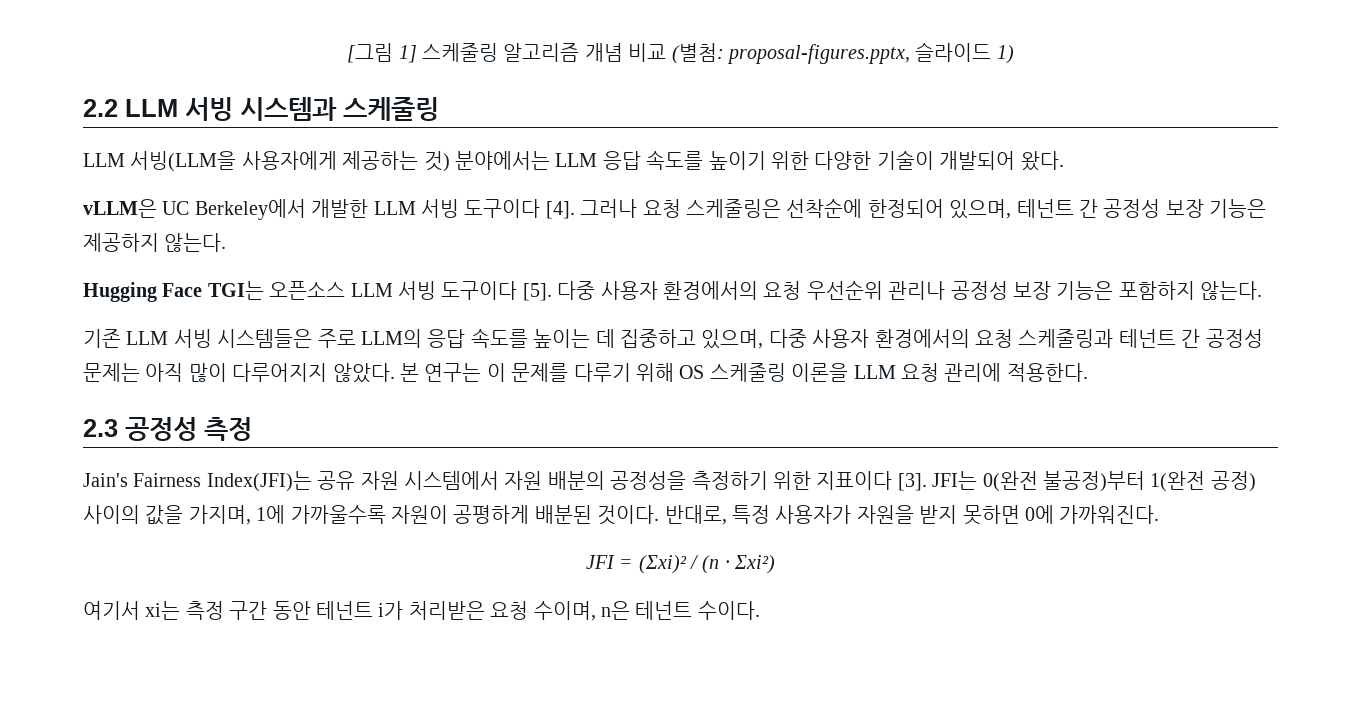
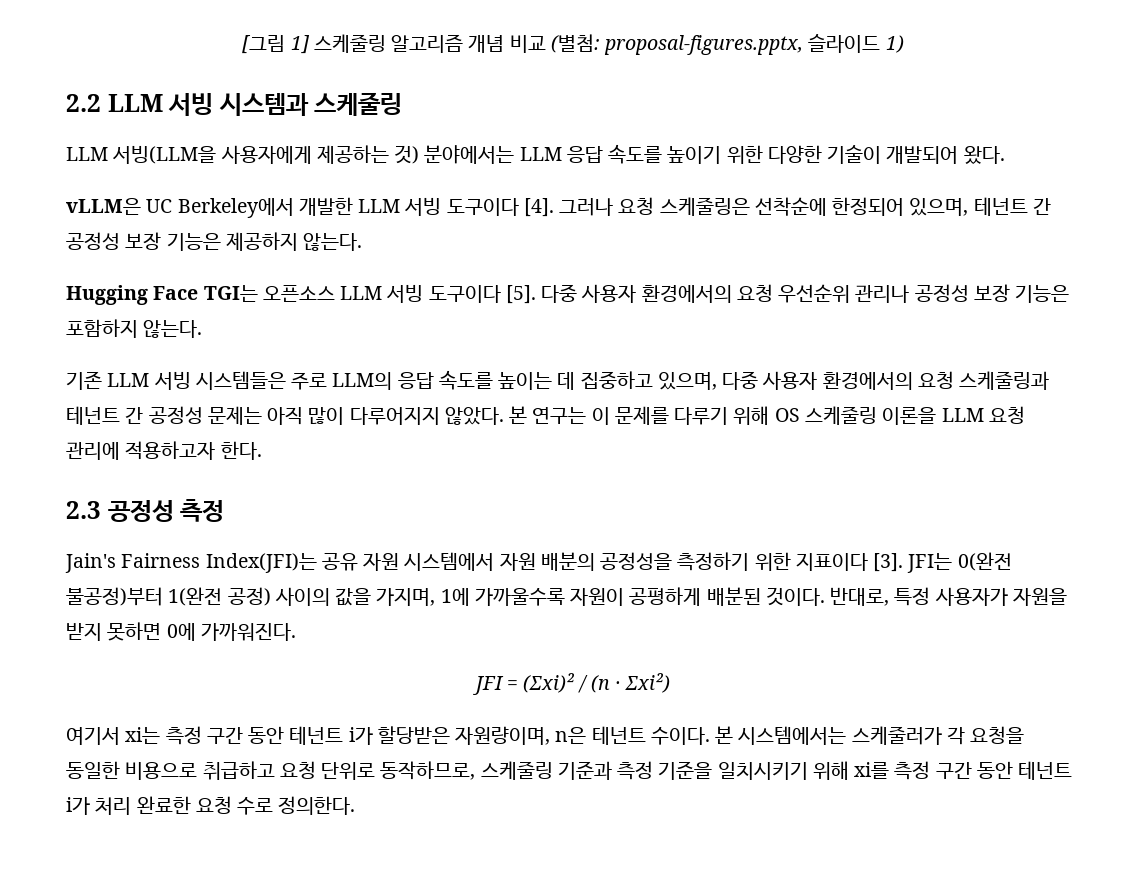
- 본 연구는 이 문제를 다루기 위해 OS 스케줄링 이론을 LLM 요청 관리에 적용한다.
+ 본 연구는 이 문제를 다루기 위해 OS 스케줄링 이론을 LLM 요청 관리에 적용하고자 한다.
- 여기서 xi는 측정 구간 동안 테넌트 i가 처리받은 요청 수이며, n은 테넌트 수이다.
+ 여기서 xi는 측정 구간 동안 테넌트 i가 할당받은 자원량이며, n은 테넌트 수이다. 본 시스템에서는 스케줄러가 각 요청을 동일한 비용으로 취급하고 요청 단위로 동작하므로, 스케줄링 기준과 측정 기준을 일치시키기 위해 xi를 측정 구간 동안 테넌트 i가 처리 완료한 요청 수로 정의한다.

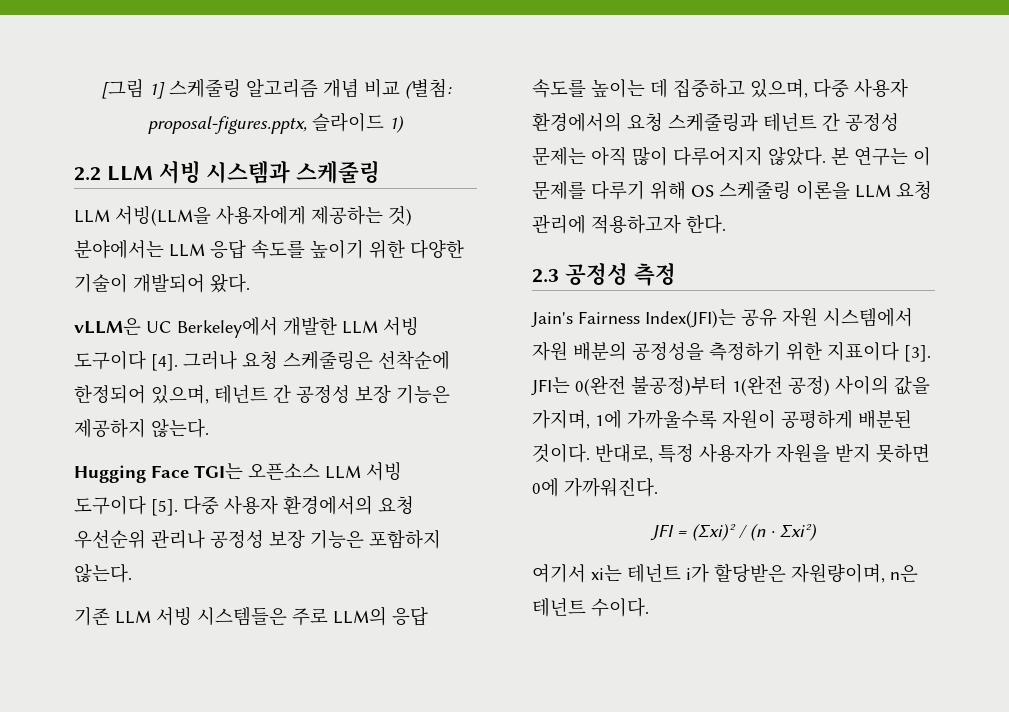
- 여기서 xi는 측정 구간 동안 테넌트 i가 할당받은 자원량이며, n은 테넌트 수이다. 본 시스템에서는 스케줄러가 각 요청을 동일한 비용으로 취급하고 요청 단위로 동작하므로, 스케줄링 기준과 측정 기준을 일치시키기 위해 xi를 측정 구간 동안 테넌트 i가 처리 완료한 요청 수로 정의한다.
+ 여기서 xi는 테넌트 i가 할당받은 자원량이며, n은 테넌트 수이다.

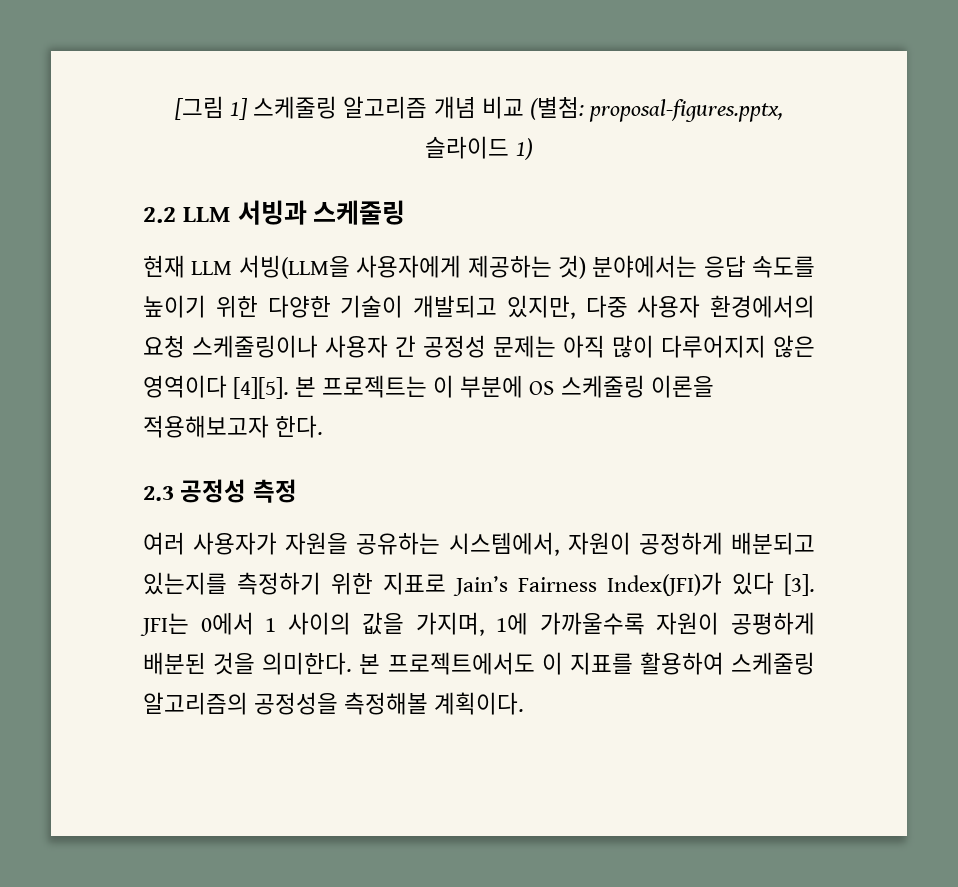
- 2.2 LLM 서빙 시스템과 스케줄링
+ 2.2 LLM 서빙과 스케줄링
- LLM 서빙(LLM을 사용자에게 제공하는 것) 분야에서는 LLM 응답 속도를 높이기 위한 다양한 기술이 개발되어 왔다.
- vLLM은 UC Berkeley에서 개발한 LLM 서빙 도구이다 [4]. 그러나 요청 스케줄링은 선착순에 한정되어 있으며, 테넌트 간 공정성 보장 기능은 제공하지 않는다.
- Hugging Face TGI는 오픈소스 LLM 서빙 도구이다 [5]. 다중 사용자 환경에서의 요청 우선순위 관리나 공정성 보장 기능은 포함하지 않는다.
- 기존 LLM 서빙 시스템들은 주로 LLM의 응답 속도를 높이는 데 집중하고 있으며, 다중 사용자 환경에서의 요청 스케줄링과 테넌트 간 공정성 문제는 아직 많이 다루어지지 않았다. 본 연구는 이 문제를 다루기 위해 OS 스케줄링 이론을 LLM 요청 관리에 적용하고자 한다.
+ 현재 LLM 서빙(LLM을 사용자에게 제공하는 것) 분야에서는 응답 속도를 높이기 위한 다양한 기술이 개발되고 있지만, 다중 사용자 환경에서의 요청 스케줄링이나 사용자 간 공정성 문제는 아직 많이 다루어지지 않은 영역이다 [4][5]. 본 프로젝트는 이 부분에 OS 스케줄링 이론을 적용해보고자 한다.
  2.3 공정성 측정
- Jain's Fairness Index(JFI)는 공유 자원 시스템에서 자원 배분의 공정성을 측정하기 위한 지표이다 [3]. JFI는 0(완전 불공정)부터 1(완전 공정) 사이의 값을 가지며, 1에 가까울수록 자원이 공평하게 배분된 것이다. 반대로, 특정 사용자가 자원을 받지 못하면 0에 가까워진다.
- JFI = (Σxi)² / (n · Σxi²)
- 여기서 xi는 테넌트 i가 할당받은 자원량이며, n은 테넌트 수이다.
+ 여러 사용자가 자원을 공유하는 시스템에서, 자원이 공정하게 배분되고 있는지를 측정하기 위한 지표로 Jain’s Fairness Index(JFI)가 있다 [3]. JFI는 0에서 1 사이의 값을 가지며, 1에 가까울수록 자원이 공평하게 배분된 것을 의미한다. 본 프로젝트에서도 이 지표를 활용하여 스케줄링 알고리즘의 공정성을 측정해볼 계획이다.

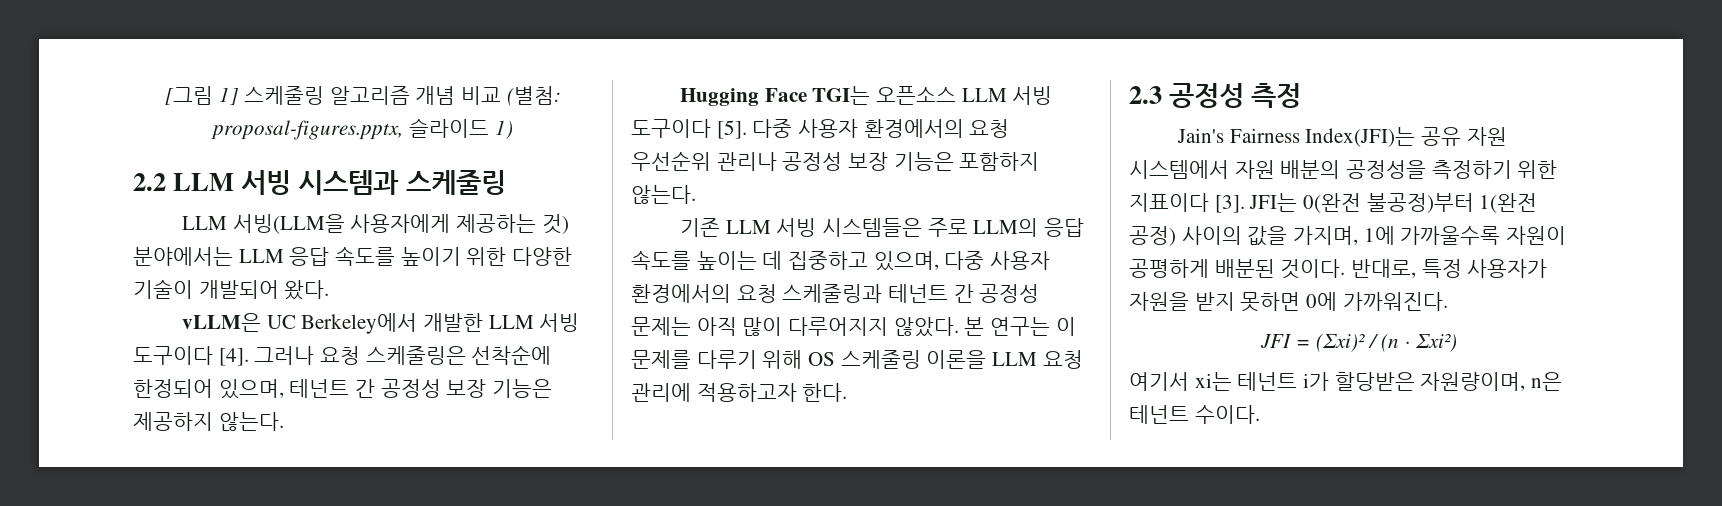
- 2.2 LLM 서빙과 스케줄링
+ 2.2 LLM 서빙 시스템과 스케줄링
- 현재 LLM 서빙(LLM을 사용자에게 제공하는 것) 분야에서는 응답 속도를 높이기 위한 다양한 기술이 개발되고 있지만, 다중 사용자 환경에서의 요청 스케줄링이나 사용자 간 공정성 문제는 아직 많이 다루어지지 않은 영역이다 [4][5]. 본 프로젝트는 이 부분에 OS 스케줄링 이론을 적용해보고자 한다.
+ LLM 서빙(LLM을 사용자에게 제공하는 것) 분야에서는 LLM 응답 속도를 높이기 위한 다양한 기술이 개발되어 왔다.
+ vLLM은 UC Berkeley에서 개발한 LLM 서빙 도구이다 [4]. 그러나 요청 스케줄링은 선착순에 한정되어 있으며, 테넌트 간 공정성 보장 기능은 제공하지 않는다.
+ Hugging Face TGI는 오픈소스 LLM 서빙 도구이다 [5]. 다중 사용자 환경에서의 요청 우선순위 관리나 공정성 보장 기능은 포함하지 않는다.
+ 기존 LLM 서빙 시스템들은 주로 LLM의 응답 속도를 높이는 데 집중하고 있으며, 다중 사용자 환경에서의 요청 스케줄링과 테넌트 간 공정성 문제는 아직 많이 다루어지지 않았다. 본 연구는 이 문제를 다루기 위해 OS 스케줄링 이론을 LLM 요청 관리에 적용하고자 한다.
  2.3 공정성 측정
- 여러 사용자가 자원을 공유하는 시스템에서, 자원이 공정하게 배분되고 있는지를 측정하기 위한 지표로 Jain’s Fairness Index(JFI)가 있다 [3]. JFI는 0에서 1 사이의 값을 가지며, 1에 가까울수록 자원이 공평하게 배분된 것을 의미한다. 본 프로젝트에서도 이 지표를 활용하여 스케줄링 알고리즘의 공정성을 측정해볼 계획이다.
+ Jain's Fairness Index(JFI)는 공유 자원 시스템에서 자원 배분의 공정성을 측정하기 위한 지표이다 [3]. JFI는 0(완전 불공정)부터 1(완전 공정) 사이의 값을 가지며, 1에 가까울수록 자원이 공평하게 배분된 것이다. 반대로, 특정 사용자가 자원을 받지 못하면 0에 가까워진다.
+ JFI = (Σxi)² / (n · Σxi²)
+ 여기서 xi는 테넌트 i가 할당받은 자원량이며, n은 테넌트 수이다.

